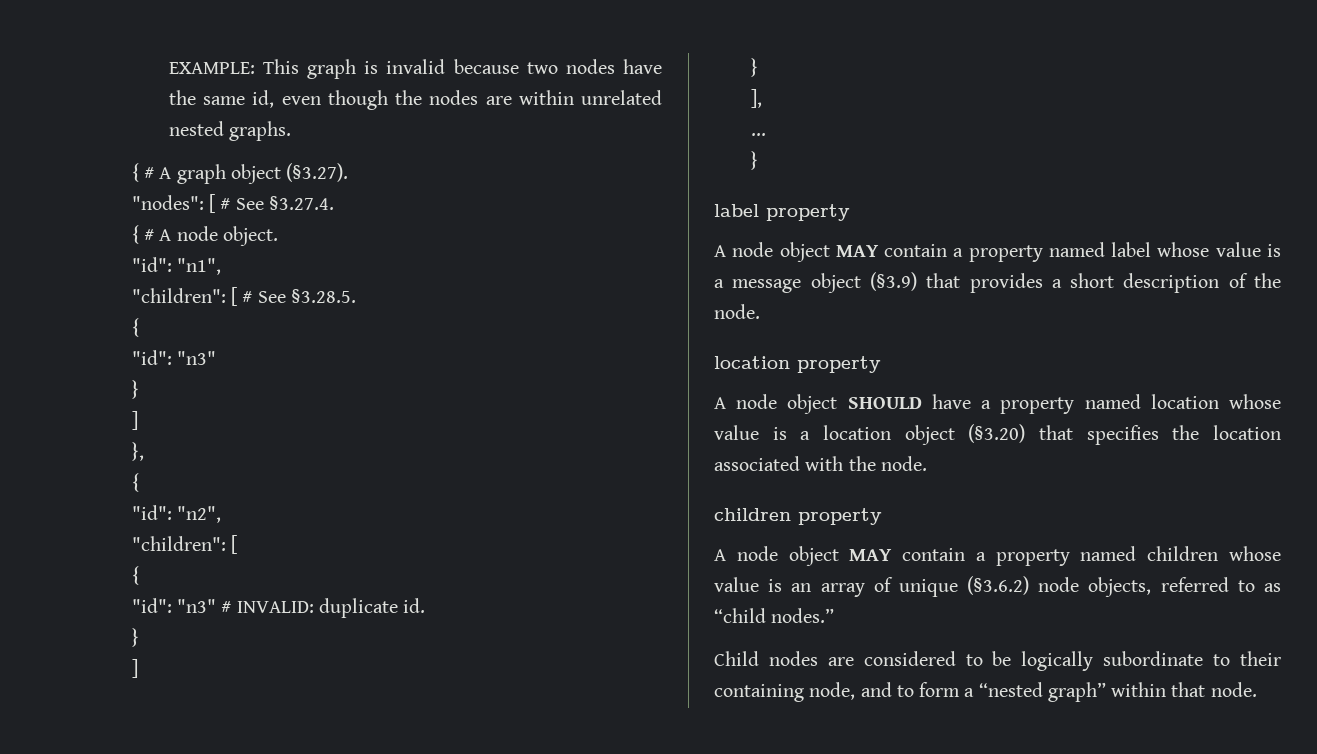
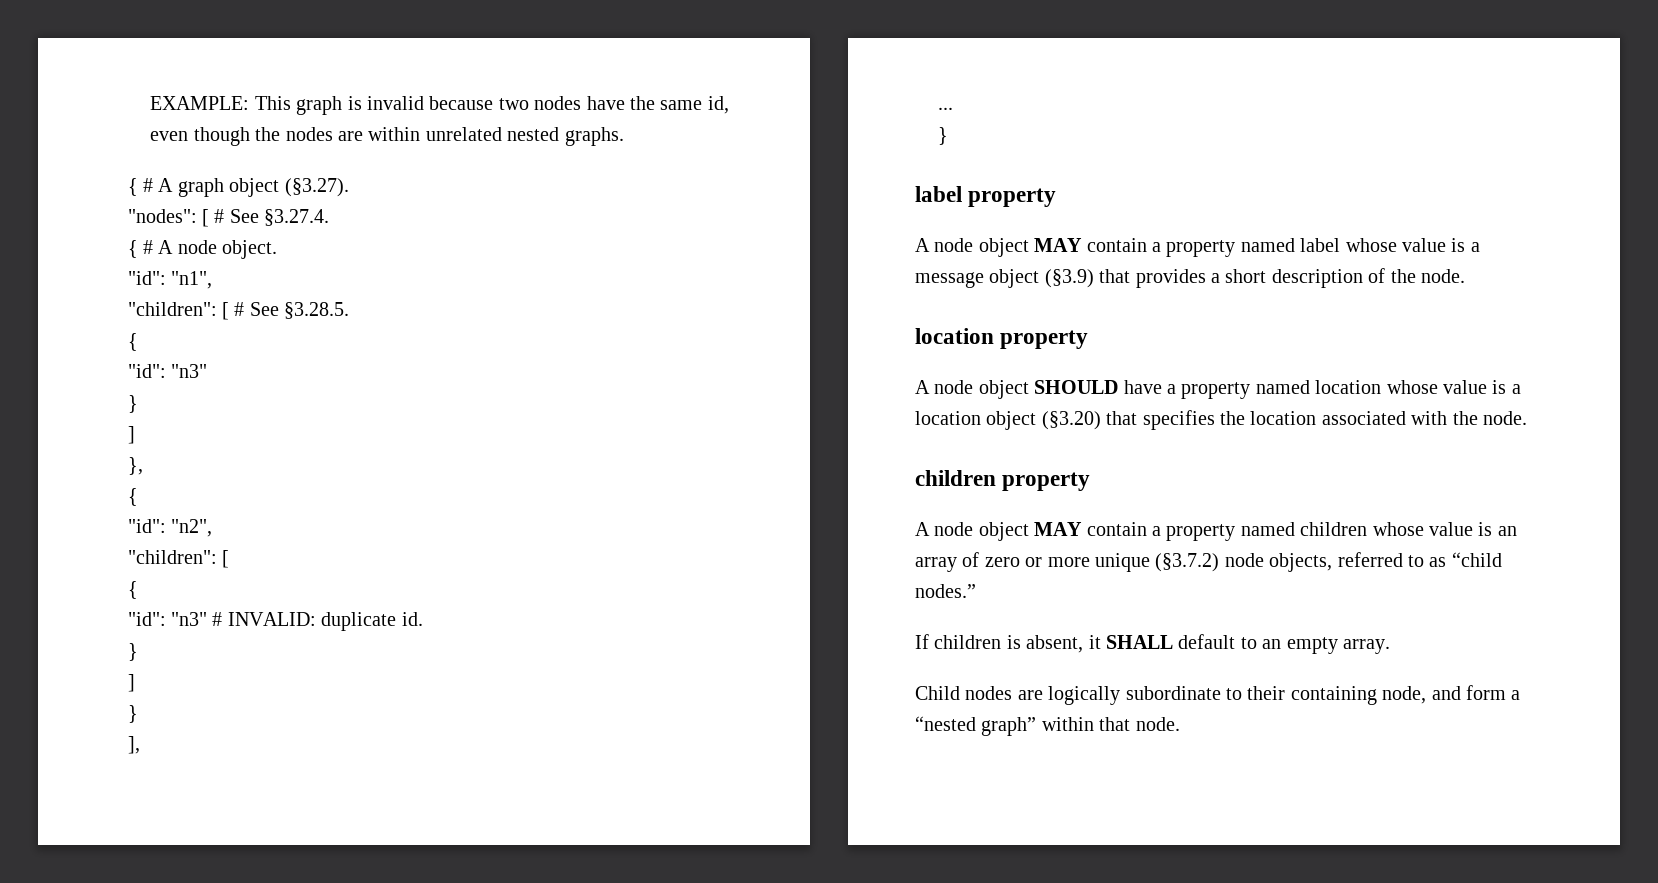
- A node object MAY contain a property named children whose value is an array of unique (§3.6.2) node objects, referred to as “child nodes.”
+ A node object MAY contain a property named children whose value is an array of zero or more unique (§3.7.2) node objects, referred to as “child nodes.”
+ If children is absent, it SHALL default to an empty array.
- Child nodes are considered to be logically subordinate to their containing node, and to form a “nested graph” within that node.
+ Child nodes are logically subordinate to their containing node, and form a “nested graph” within that node.

